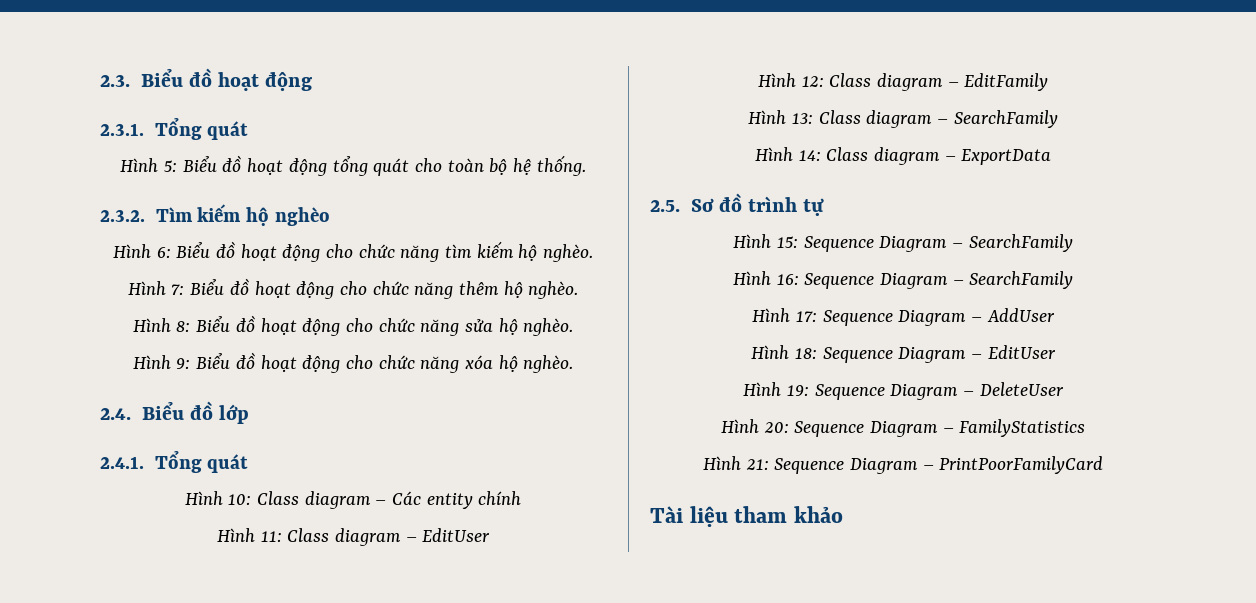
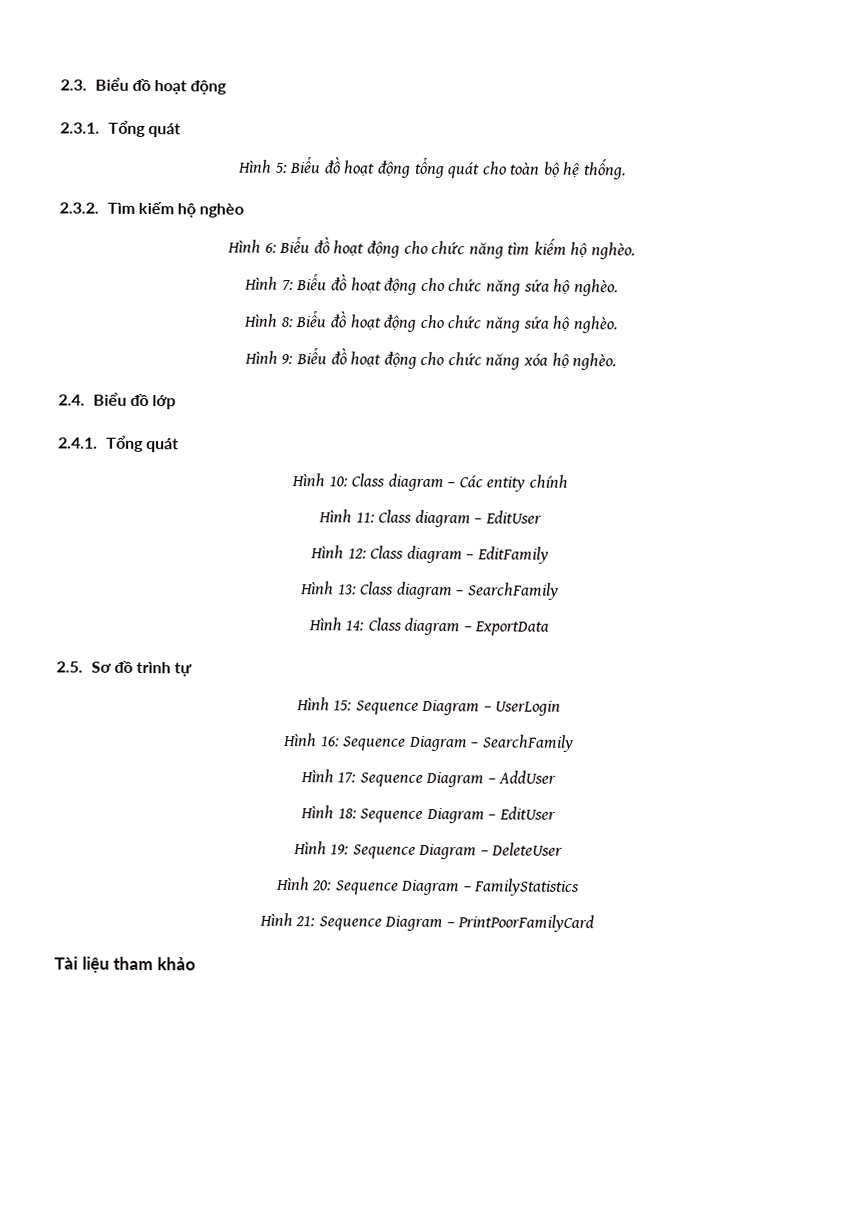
- Hình 7: Biểu đồ hoạt động cho chức năng thêm hộ nghèo.
+ Hình 7: Biểu đồ hoạt động cho chức năng sửa hộ nghèo.
- Hình 15: Sequence Diagram – SearchFamily
+ Hình 15: Sequence Diagram – UserLogin

